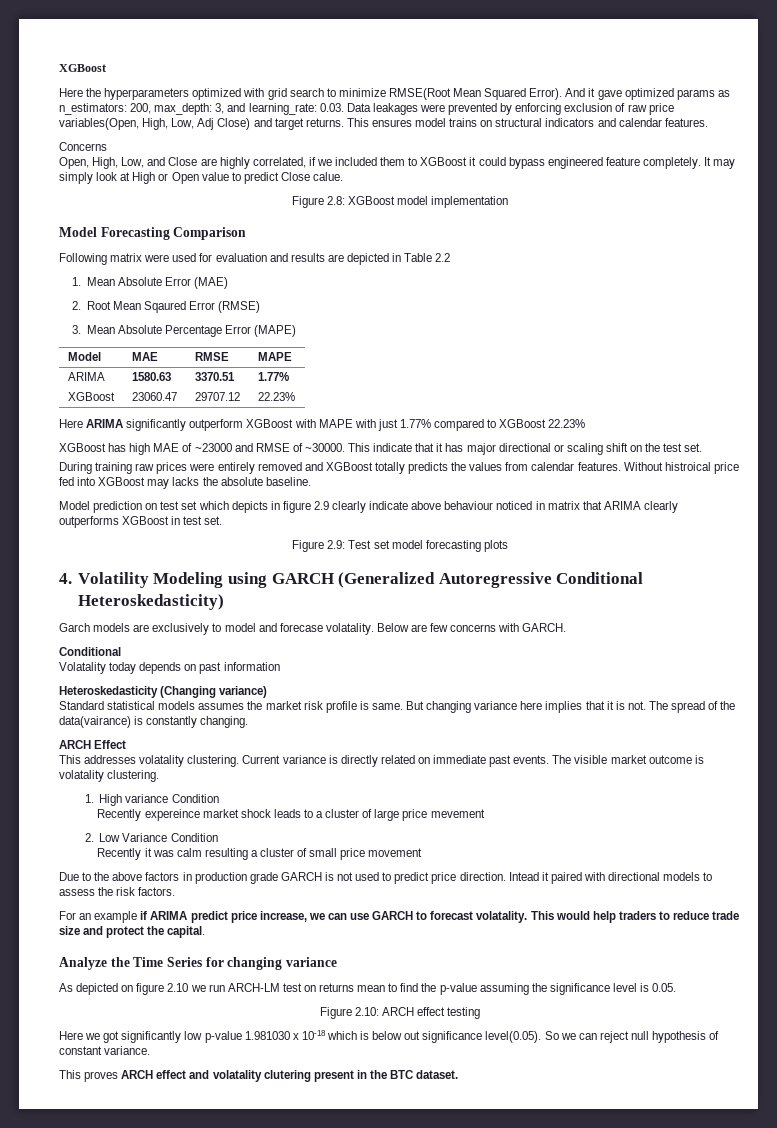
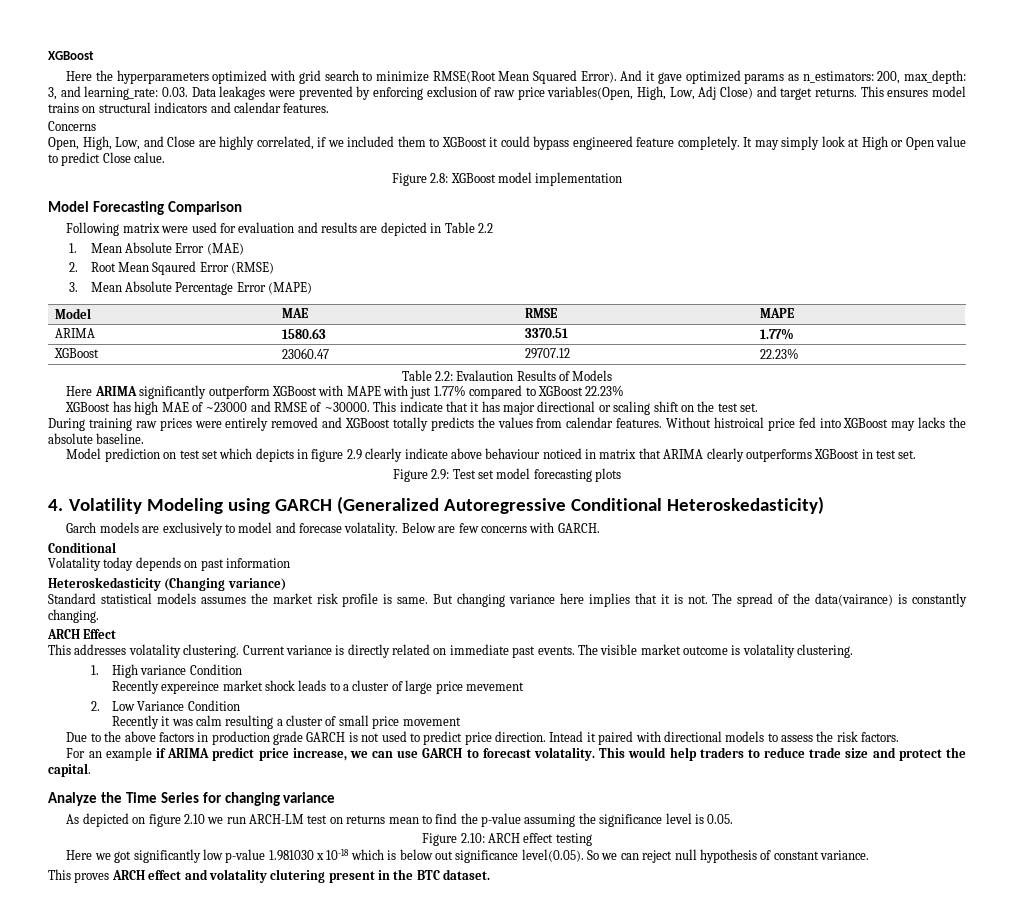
+ Table 2.2: Evalaution Results of Models

